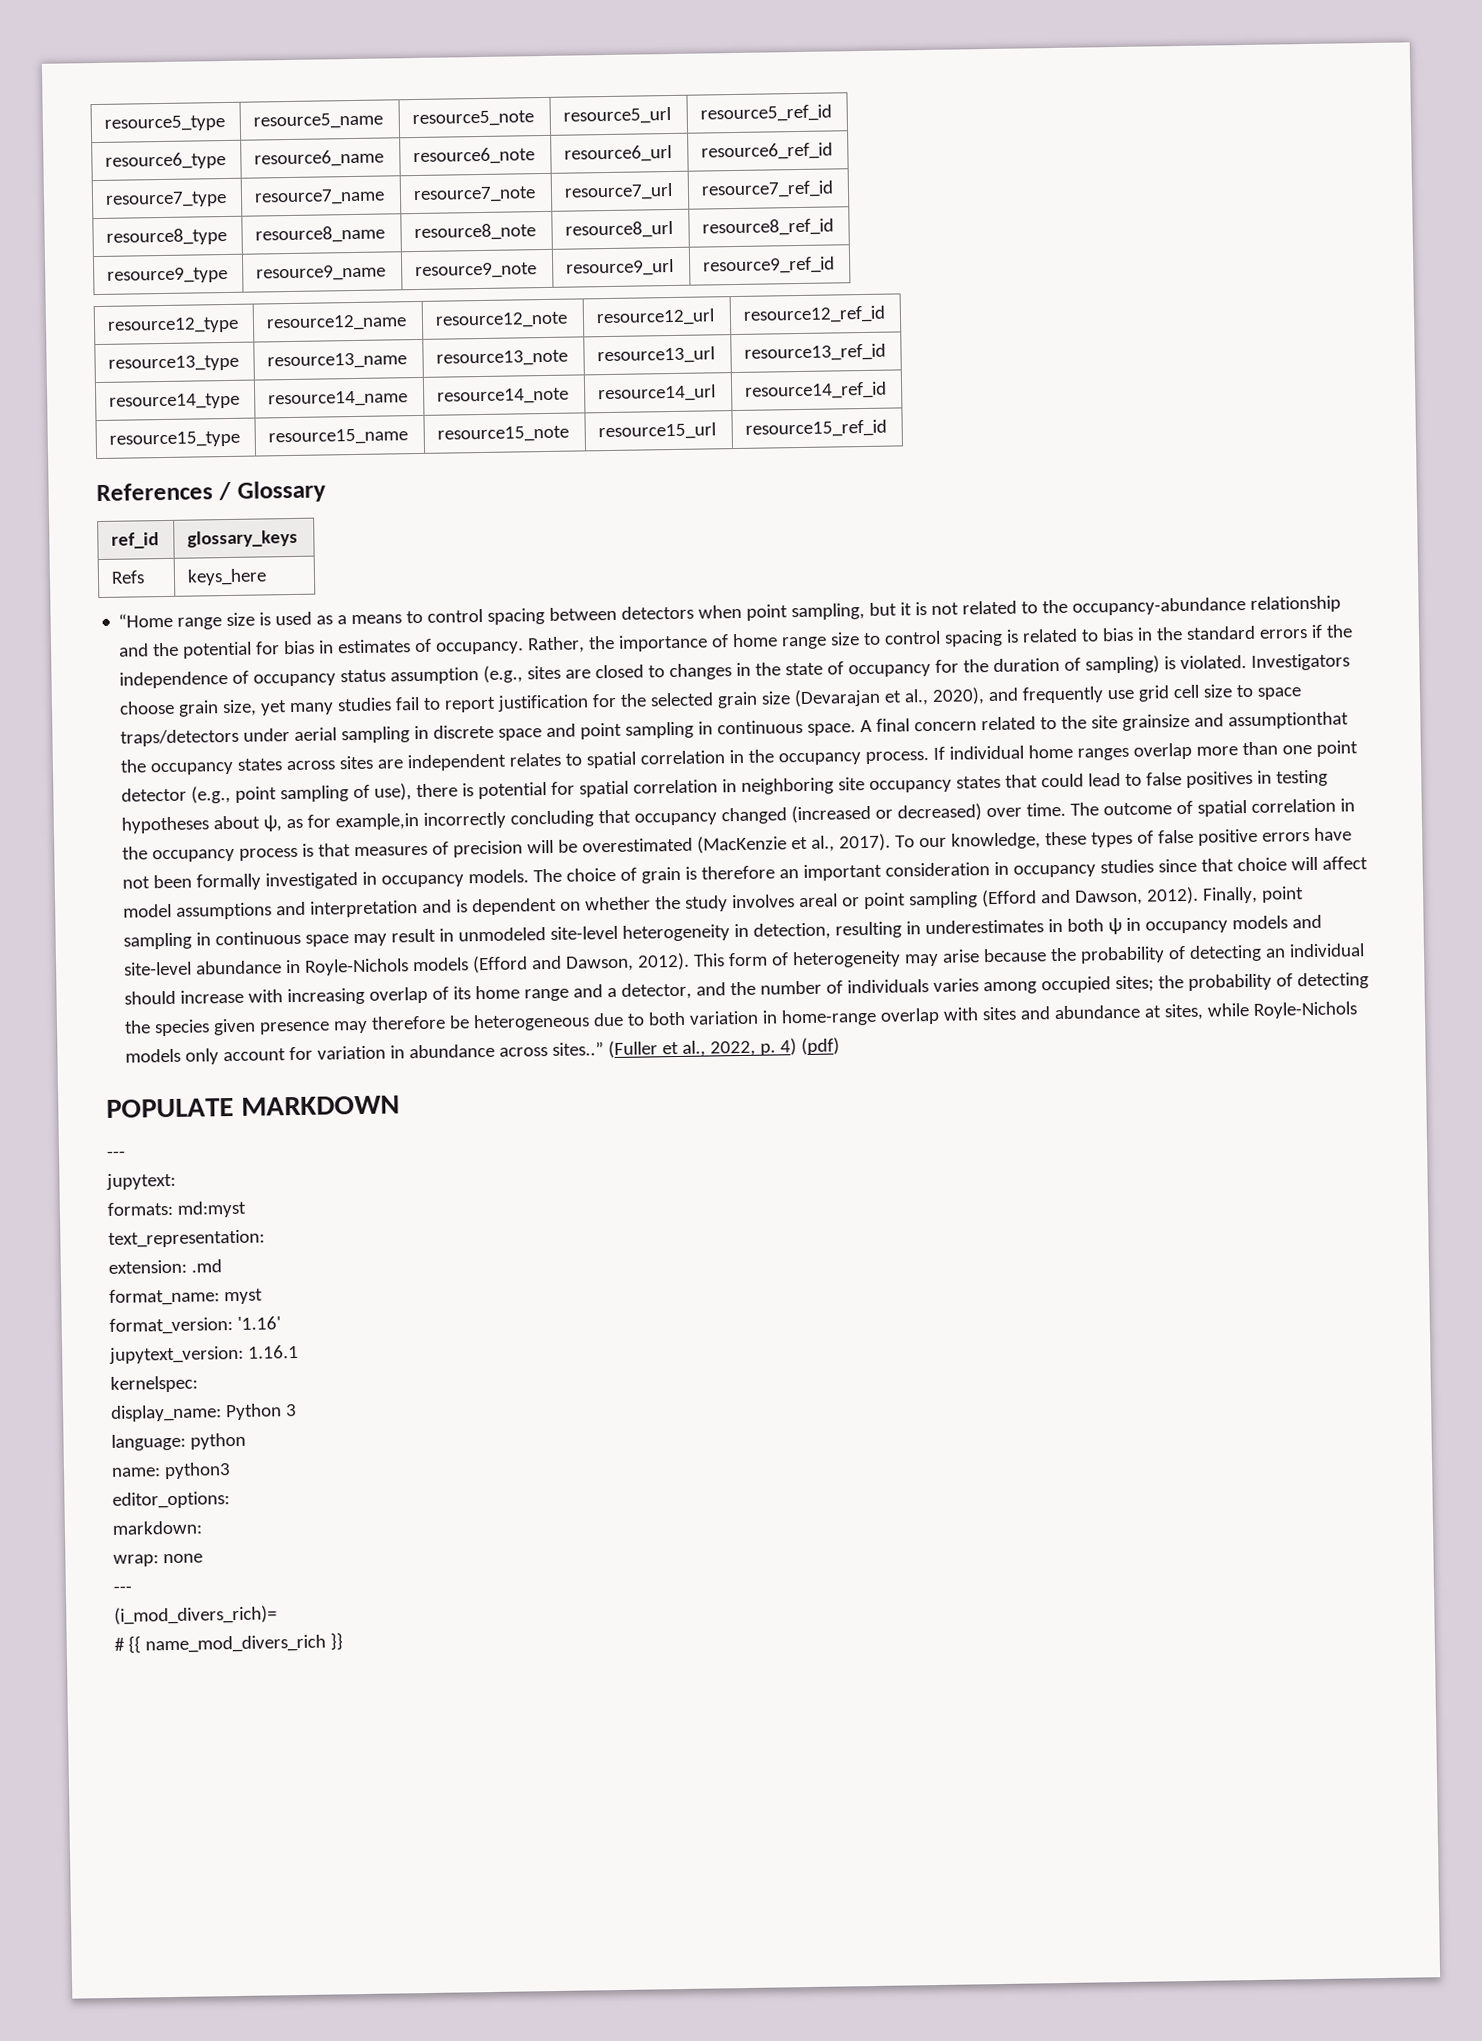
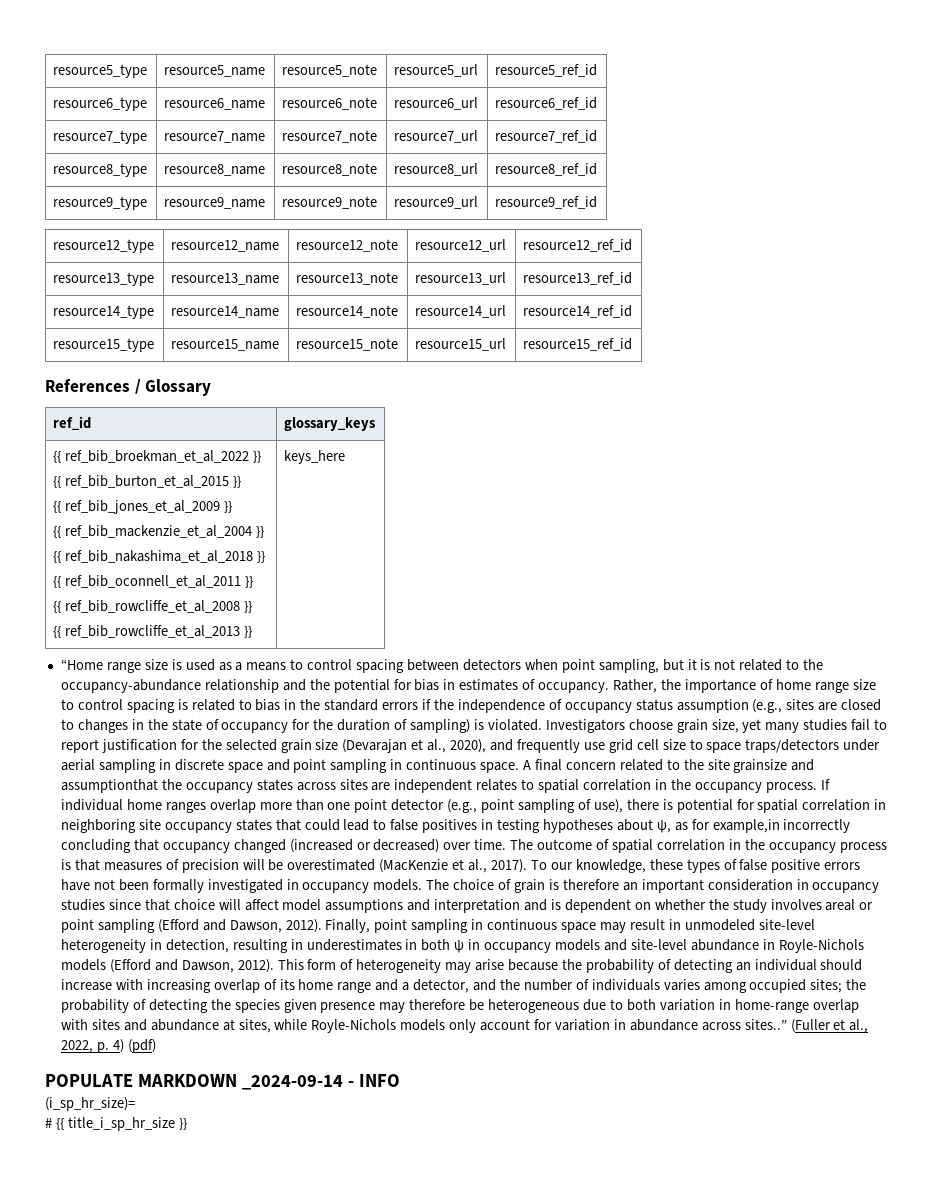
- Refs | keys_here
+ {{ ref_bib_broekman_et_al_2022 }}
+ {{ ref_bib_burton_et_al_2015 }}
+ {{ ref_bib_jones_et_al_2009 }}
+ {{ ref_bib_mackenzie_et_al_2004 }}
+ {{ ref_bib_nakashima_et_al_2018 }}
+ {{ ref_bib_oconnell_et_al_2011 }}
+ {{ ref_bib_rowcliffe_et_al_2008 }}
+ {{ ref_bib_rowcliffe_et_al_2013 }} | keys_here
- POPULATE MARKDOWN
- ---
- jupytext:
- formats: md:myst
- text_representation:
- extension: .md
- format_name: myst
- format_version: '1.16'
- jupytext_version: 1.16.1
- kernelspec:
- display_name: Python 3
- language: python
- name: python3
- editor_options:
- markdown:
- wrap: none
- ---
- (i_mod_divers_rich)=
+ POPULATE MARKDOWN _2024-09-14 - INFO
+ (i_sp_hr_size)=
- # {{ name_mod_divers_rich }}
+ # {{ title_i_sp_hr_size }}

